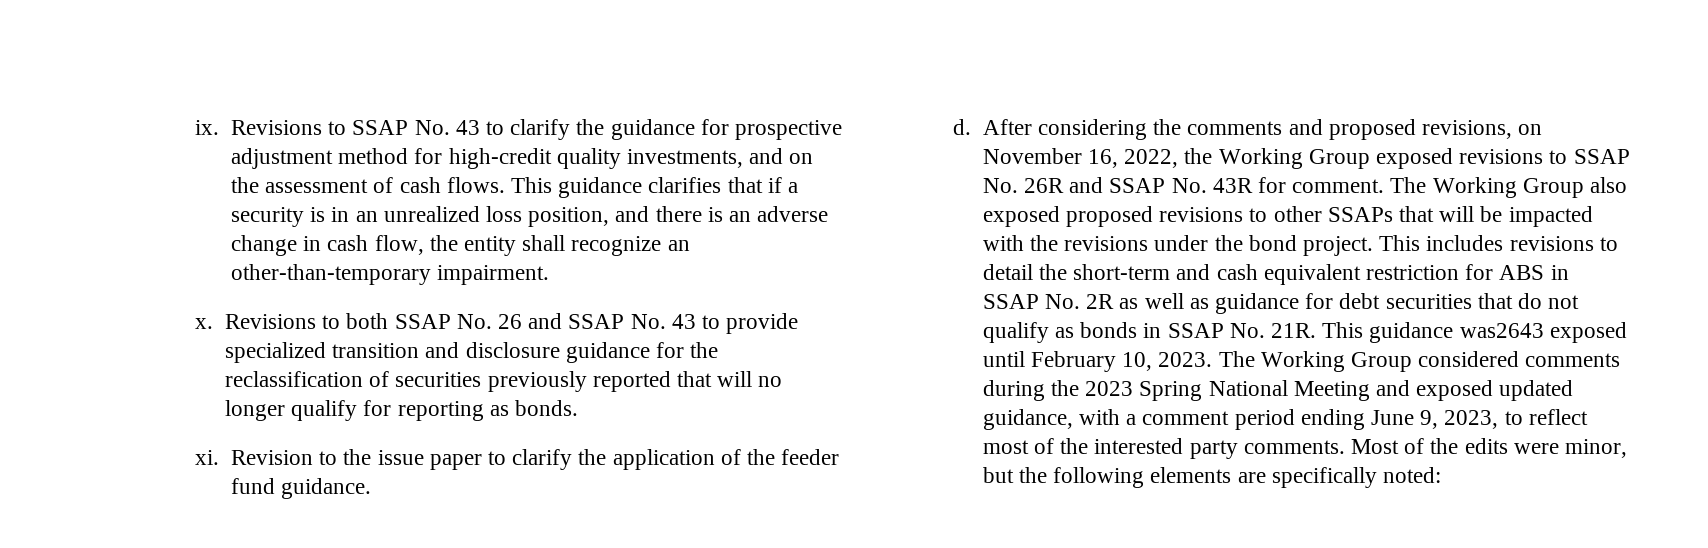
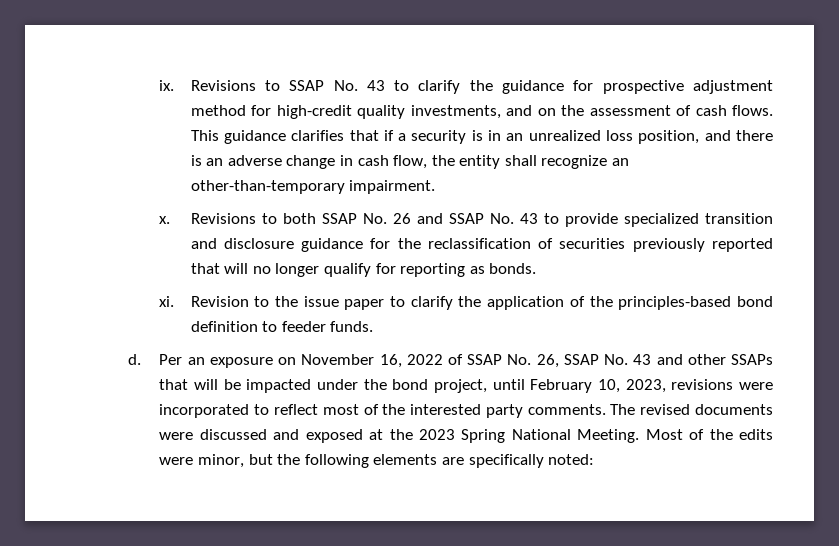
- Revision to the issue paper to clarify the application of the feeder fund guidance.
- d. After considering the comments and proposed revisions, on November 16, 2022, the Working Group exposed revisions to SSAP No. 26R and SSAP No. 43R for comment. The Working Group also exposed proposed revisions to other SSAPs that will be impacted with the revisions under the bond project. This includes revisions to detail the short-term and cash equivalent restriction for ABS in SSAP No. 2R as well as guidance for debt securities that do not qualify as bonds in SSAP No. 21R. This guidance was2643 exposed until February 10, 2023. The Working Group considered comments during the 2023 Spring National Meeting and exposed updated guidance, with a comment period ending June 9, 2023, to reflect most of the interested party comments.
+ Revision to the issue paper to clarify the application of the principles-based bond definition to feeder funds.
+ d. Per an exposure on November 16, 2022 of SSAP No. 26, SSAP No. 43 and other SSAPs that will be impacted under the bond project, until February 10, 2023, revisions were incorporated to reflect most of the interested party comments.
+ The revised documents were discussed and exposed at the 2023 Spring National Meeting.

